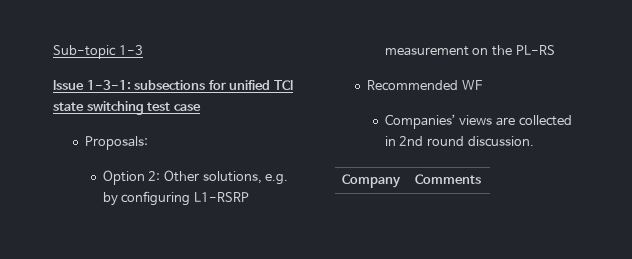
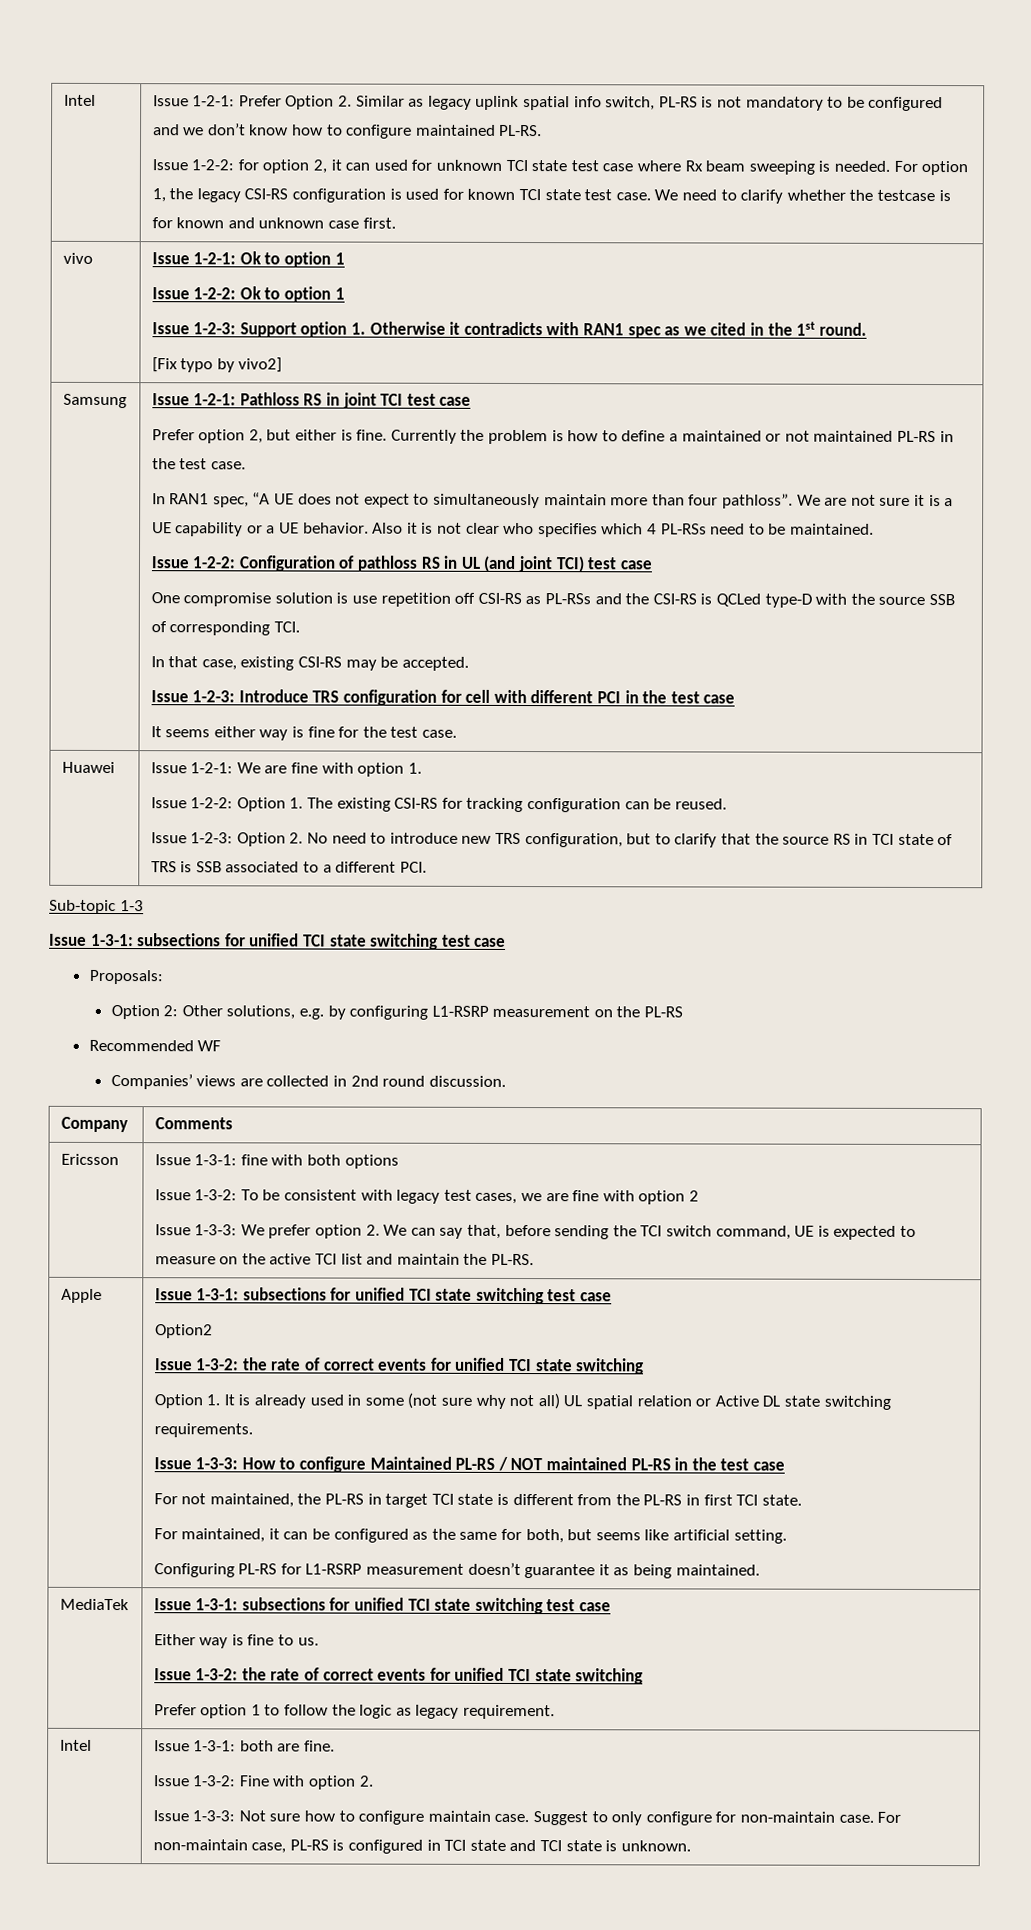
+ Intel | Issue 1-2-1: Prefer Option 2. Similar as legacy uplink spatial info switch, PL-RS is not mandatory to be configured and we don’t know how to configure maintained PL-RS.
+ Issue 1-2-2: for option 2, it can used for unknown TCI state test case where Rx beam sweeping is needed. For option 1, the legacy CSI-RS configuration is used for known TCI state test case. We need to clarify whether the testcase is for known and unknown case first.
+ vivo | Issue 1-2-1: Ok to option 1
+ Issue 1-2-2: Ok to option 1
+ Issue 1-2-3: Support option 1. Otherwise it contradicts with RAN1 spec as we cited in the 1st round.
+ [Fix typo by vivo2]
+ Samsung | Issue 1-2-1: Pathloss RS in joint TCI test case
+ Prefer option 2, but either is fine. Currently the problem is how to define a maintained or not maintained PL-RS in the test case.
+ In RAN1 spec, “A UE does not expect to simultaneously maintain more than four pathloss”. We are not sure it is a UE capability or a UE behavior. Also it is not clear who specifies which 4 PL-RSs need to be maintained.
+ Issue 1-2-2: Configuration of pathloss RS in UL (and joint TCI) test case
+ One compromise solution is use repetition off CSI-RS as PL-RSs and the CSI-RS is QCLed type-D with the source SSB of corresponding TCI.
+ In that case, existing CSI-RS may be accepted.
+ Issue 1-2-3: Introduce TRS configuration for cell with different PCI in the test case
+ It seems either way is fine for the test case.
+ Huawei | Issue 1-2-1: We are fine with option 1.
+ Issue 1-2-2: Option 1. The existing CSI-RS for tracking configuration can be reused.
+ Issue 1-2-3: Option 2. No need to introduce new TRS configuration, but to clarify that the source RS in TCI state of TRS is SSB associated to a different PCI.
+ Ericsson | Issue 1-3-1: fine with both options
+ Issue 1-3-2: To be consistent with legacy test cases, we are fine with option 2
+ Issue 1-3-3: We prefer option 2. We can say that, before sending the TCI switch command, UE is expected to measure on the active TCI list and maintain the PL-RS.
+ Apple | Issue 1-3-1: subsections for unified TCI state switching test case
+ Option2
+ Issue 1-3-2: the rate of correct events for unified TCI state switching
+ Option 1. It is already used in some (not sure why not all) UL spatial relation or Active DL state switching requirements.
+ Issue 1-3-3: How to configure Maintained PL-RS / NOT maintained PL-RS in the test case
+ For not maintained, the PL-RS in target TCI state is different from the PL-RS in first TCI state.
+ For maintained, it can be configured as the same for both, but seems like artificial setting.
+ Configuring PL-RS for L1-RSRP measurement doesn’t guarantee it as being maintained.
+ MediaTek | Issue 1-3-1: subsections for unified TCI state switching test case
+ Either way is fine to us.
+ Issue 1-3-2: the rate of correct events for unified TCI state switching
+ Prefer option 1 to follow the logic as legacy requirement.
+ Intel | Issue 1-3-1: both are fine.
+ Issue 1-3-2: Fine with option 2.
+ Issue 1-3-3: Not sure how to configure maintain case. Suggest to only configure for non-maintain case. For non-maintain case, PL-RS is configured in TCI state and TCI state is unknown.

